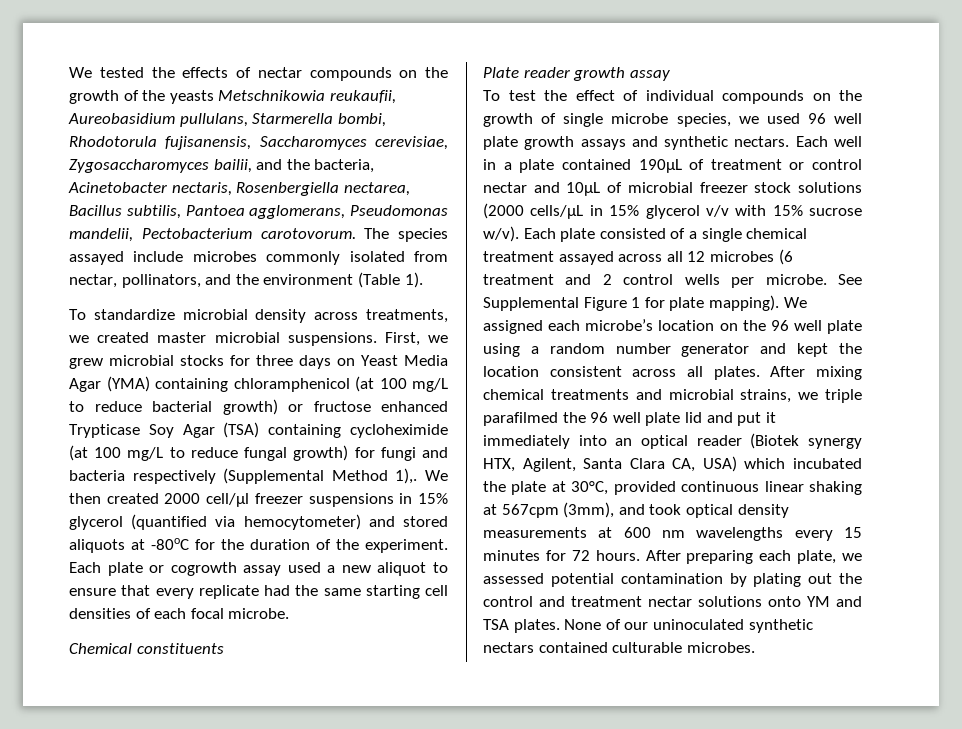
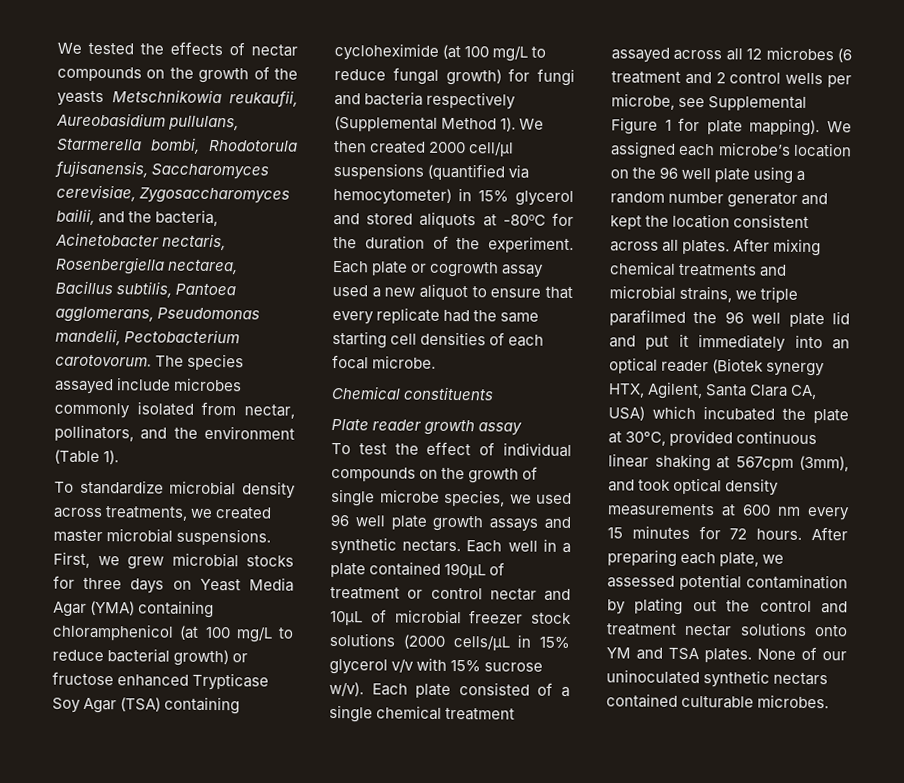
- First, we grew microbial stocks for three days on Yeast Media Agar (YMA) containing chloramphenicol (at 100 mg/L to reduce bacterial growth) or fructose enhanced Trypticase Soy Agar (TSA) containing cycloheximide (at 100 mg/L to reduce fungal growth) for fungi and bacteria respectively (Supplemental Method 1),.
+ First, we grew microbial stocks for three days on Yeast Media Agar (YMA) containing chloramphenicol (at 100 mg/L to reduce bacterial growth) or fructose enhanced Trypticase Soy Agar (TSA) containing cycloheximide (at 100 mg/L to reduce fungal growth) for fungi and bacteria respectively (Supplemental Method 1).
- We then created 2000 cell/μl freezer suspensions in 15% glycerol (quantified via hemocytometer) and stored aliquots at -80oC for the duration of the experiment.
+ We then created 2000 cell/μl suspensions (quantified via hemocytometer) in 15% glycerol and stored aliquots at -80oC for the duration of the experiment.
- Each plate consisted of a single chemical treatment assayed across all 12 microbes (6 treatment and 2 control wells per microbe. See Supplemental Figure 1 for plate mapping).
+ Each plate consisted of a single chemical treatment assayed across all 12 microbes (6 treatment and 2 control wells per microbe, see Supplemental Figure 1 for plate mapping).
- After mixing chemical treatments and microbial strains, we triple parafilmed the 96 well plate lid and put it immediately into an optical reader (Biotek synergy HTX, Agilent, Santa Clara CA, USA) which incubated the plate at 30°C, provided continuous linear shaking at 567cpm (3mm), and took optical density measurements at 600 nm wavelengths every 15 minutes for 72 hours.
+ After mixing chemical treatments and microbial strains, we triple parafilmed the 96 well plate lid and put it immediately into an optical reader (Biotek synergy HTX, Agilent, Santa Clara CA, USA) which incubated the plate at 30°C, provided continuous linear shaking at 567cpm (3mm), and took optical density measurements at 600 nm every 15 minutes for 72 hours.

